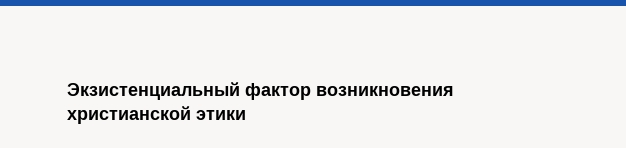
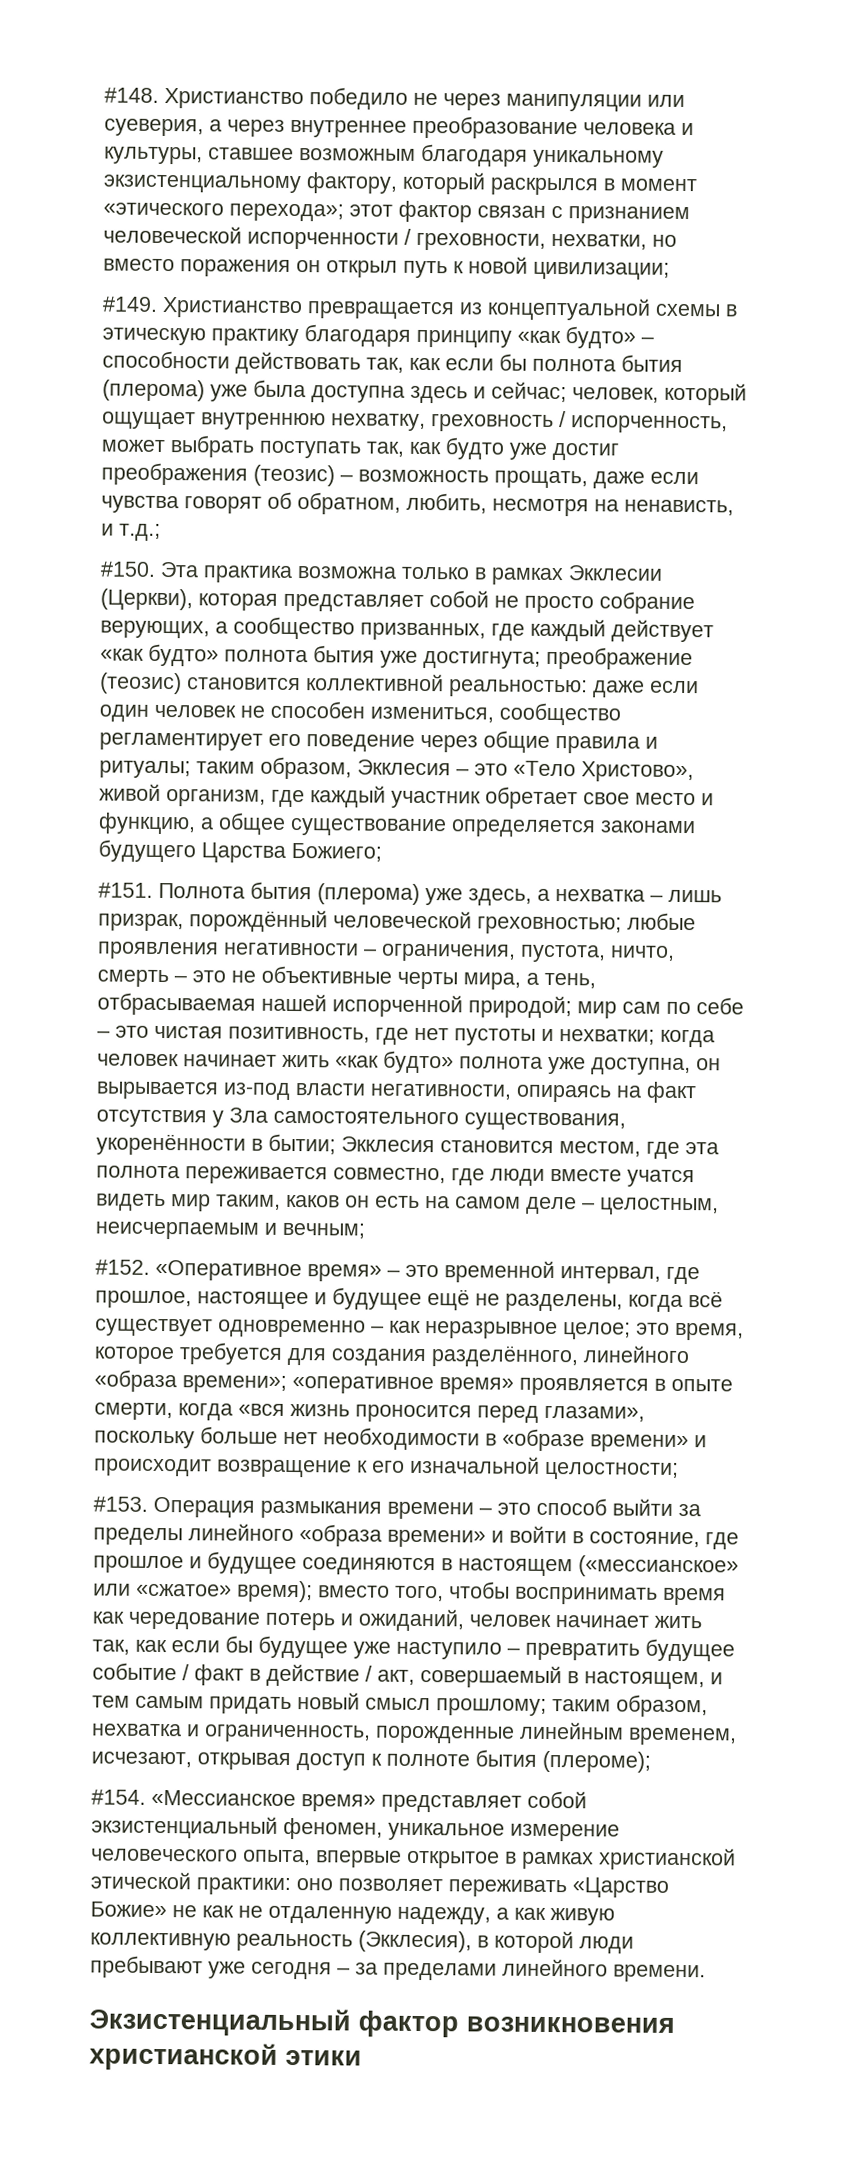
+ #148. Христианство победило не через манипуляции или суеверия, а через внутреннее преобразование человека и культуры, ставшее возможным благодаря уникальному экзистенциальному фактору, который раскрылся в момент «этического перехода»; этот фактор связан с признанием человеческой испорченности / греховности, нехватки, но вместо поражения он открыл путь к новой цивилизации;
+ #149. Христианство превращается из концептуальной схемы в этическую практику благодаря принципу «как будто» – способности действовать так, как если бы полнота бытия (плерома) уже была доступна здесь и сейчас; человек, который ощущает внутреннюю нехватку, греховность / испорченность, может выбрать поступать так, как будто уже достиг преображения (теозис) – возможность прощать, даже если чувства говорят об обратном, любить, несмотря на ненависть, и т.д.;
+ #150. Эта практика возможна только в рамках Экклесии (Церкви), которая представляет собой не просто собрание верующих, а сообщество призванных, где каждый действует «как будто» полнота бытия уже достигнута; преображение (теозис) становится коллективной реальностью: даже если один человек не способен измениться, сообщество регламентирует его поведение через общие правила и ритуалы; таким образом, Экклесия – это «Тело Христово», живой организм, где каждый участник обретает свое место и функцию, а общее существование определяется законами будущего Царства Божиего;
+ #151. Полнота бытия (плерома) уже здесь, а нехватка – лишь призрак, порождённый человеческой греховностью; любые проявления негативности – ограничения, пустота, ничто, смерть – это не объективные черты мира, а тень, отбрасываемая нашей испорченной природой; мир сам по себе – это чистая позитивность, где нет пустоты и нехватки; когда человек начинает жить «как будто» полнота уже доступна, он вырывается из-под власти негативности, опираясь на факт отсутствия у Зла самостоятельного существования, укоренённости в бытии; Экклесия становится местом, где эта полнота переживается совместно, где люди вместе учатся видеть мир таким, каков он есть на самом деле – целостным, неисчерпаемым и вечным;
+ #152. «Оперативное время» – это временной интервал, где прошлое, настоящее и будущее ещё не разделены, когда всё существует одновременно – как неразрывное целое; это время, которое требуется для создания разделённого, линейного «образа времени»; «оперативное время» проявляется в опыте смерти, когда «вся жизнь проносится перед глазами», поскольку больше нет необходимости в «образе времени» и происходит возвращение к его изначальной целостности;
+ #153. Операция размыкания времени – это способ выйти за пределы линейного «образа времени» и войти в состояние, где прошлое и будущее соединяются в настоящем («мессианское» или «сжатое» время); вместо того, чтобы воспринимать время как чередование потерь и ожиданий, человек начинает жить так, как если бы будущее уже наступило – превратить будущее событие / факт в действие / акт, совершаемый в настоящем, и тем самым придать новый смысл прошлому; таким образом, нехватка и ограниченность, порожденные линейным временем, исчезают, открывая доступ к полноте бытия (плероме);
+ #154. «Мессианское время» представляет собой экзистенциальный феномен, уникальное измерение человеческого опыта, впервые открытое в рамках христианской этической практики: оно позволяет переживать «Царство Божие» не как не отдаленную надежду, а как живую коллективную реальность (Экклесия), в которой люди пребывают уже сегодня – за пределами линейного времени.

